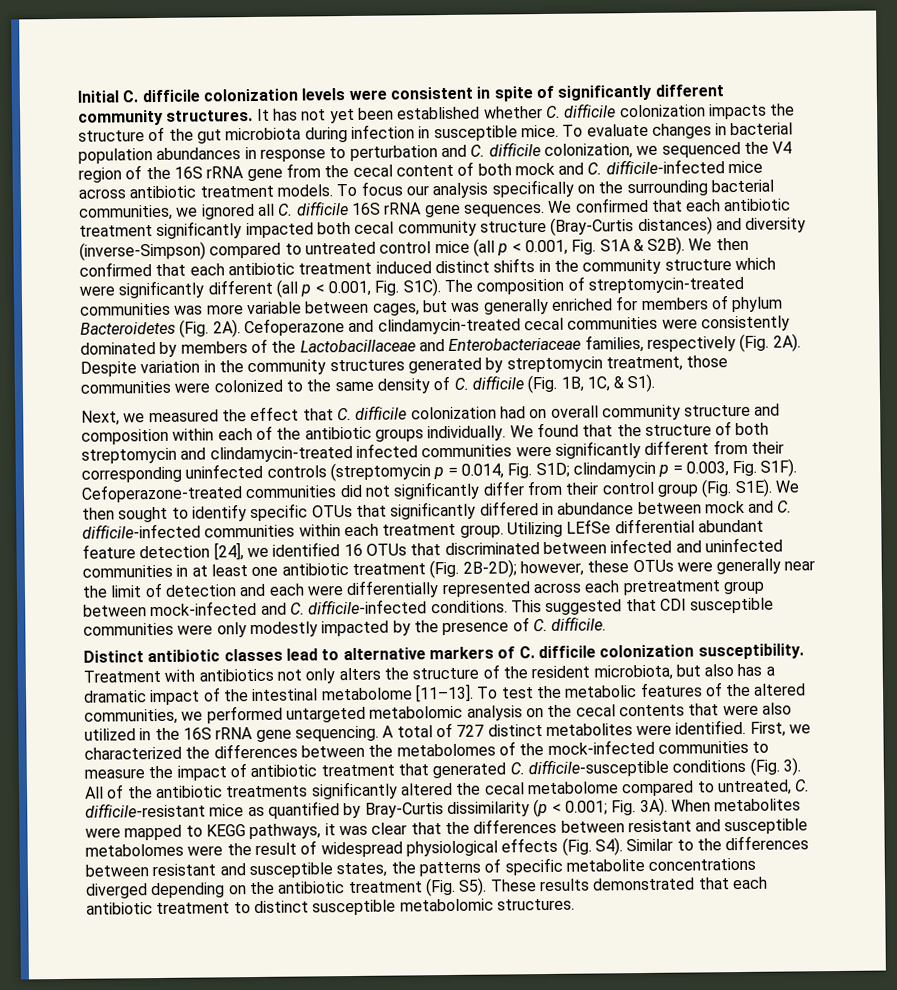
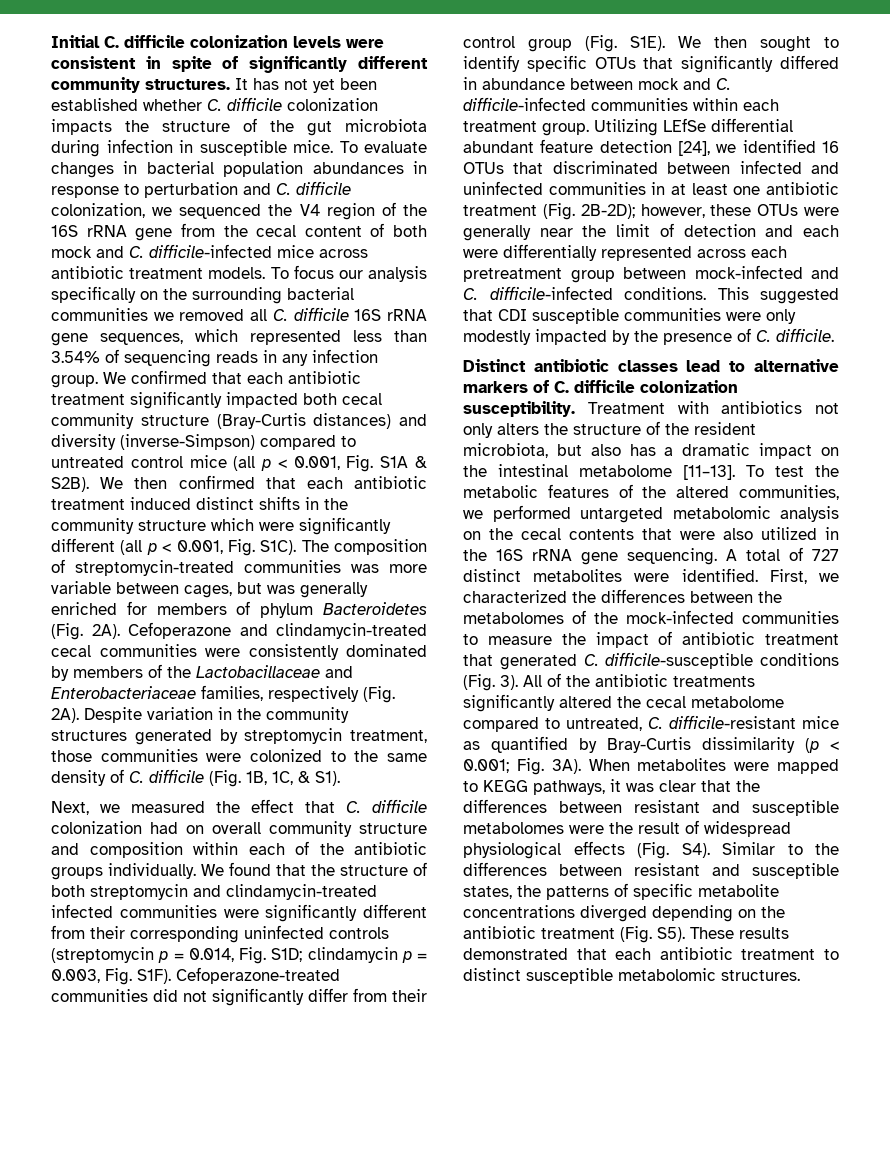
- To focus our analysis specifically on the surrounding bacterial communities, we ignored all C. difficile 16S rRNA gene sequences.
+ To focus our analysis specifically on the surrounding bacterial communities we removed all C. difficile 16S rRNA gene sequences, which represented less than 3.54% of sequencing reads in any infection group.
- Treatment with antibiotics not only alters the structure of the resident microbiota, but also has a dramatic impact of the intestinal metabolome [11–13].
+ Treatment with antibiotics not only alters the structure of the resident microbiota, but also has a dramatic impact on the intestinal metabolome [11–13].

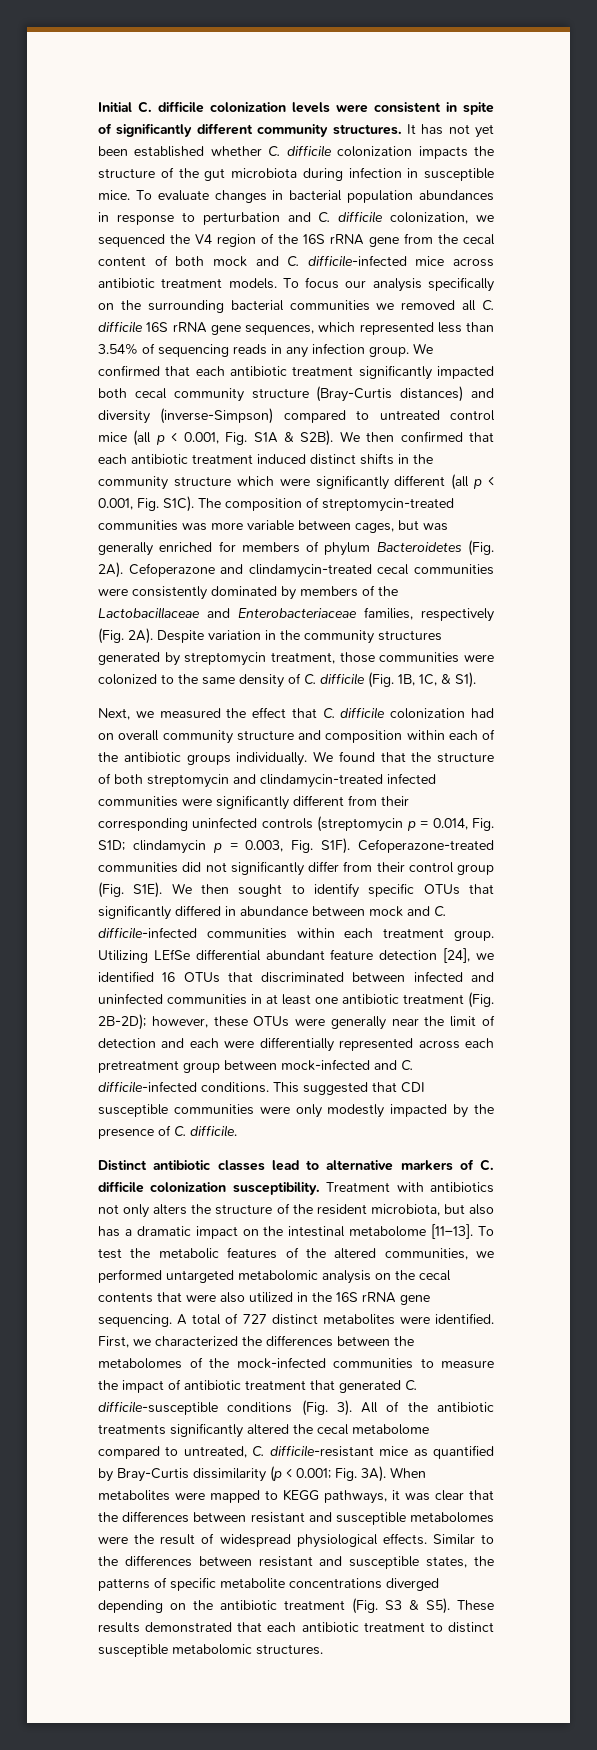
- When metabolites were mapped to KEGG pathways, it was clear that the differences between resistant and susceptible metabolomes were the result of widespread physiological effects (Fig. S4). Similar to the differences between resistant and susceptible states, the patterns of specific metabolite concentrations diverged depending on the antibiotic treatment (Fig. S5). These results demonstrated that each antibiotic treatment to distinct susceptible metabolomic structures.
+ When metabolites were mapped to KEGG pathways, it was clear that the differences between resistant and susceptible metabolomes were the result of widespread physiological effects. Similar to the differences between resistant and susceptible states, the patterns of specific metabolite concentrations diverged depending on the antibiotic treatment (Fig. S3 & S5). These results demonstrated that each antibiotic treatment to distinct susceptible metabolomic structures.

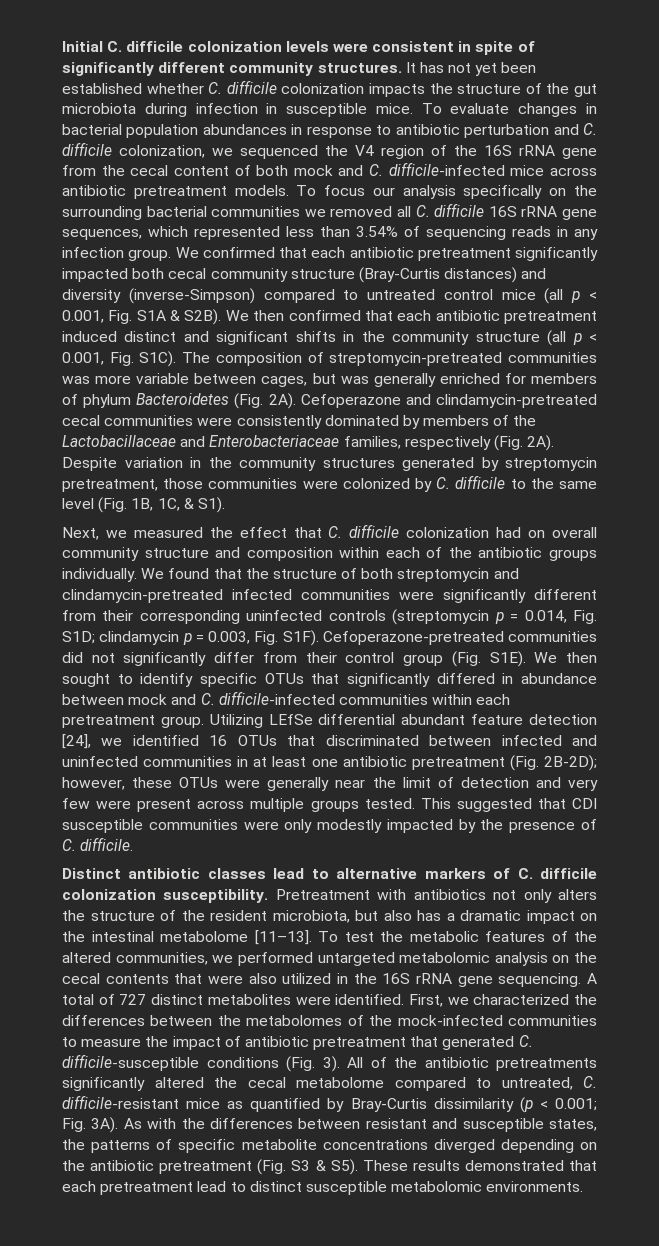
- To evaluate changes in bacterial population abundances in response to perturbation and C. difficile colonization, we sequenced the V4 region of the 16S rRNA gene from the cecal content of both mock and C. difficile-infected mice across antibiotic treatment models.
+ To evaluate changes in bacterial population abundances in response to antibiotic perturbation and C. difficile colonization, we sequenced the V4 region of the 16S rRNA gene from the cecal content of both mock and C. difficile-infected mice across antibiotic pretreatment models.
- We confirmed that each antibiotic treatment significantly impacted both cecal community structure (Bray-Curtis distances) and diversity (inverse-Simpson) compared to untreated control mice (all p < 0.001, Fig. S1A & S2B).
+ We confirmed that each antibiotic pretreatment significantly impacted both cecal community structure (Bray-Curtis distances) and diversity (inverse-Simpson) compared to untreated control mice (all p < 0.001, Fig. S1A & S2B).
- We then confirmed that each antibiotic treatment induced distinct shifts in the community structure which were significantly different (all p < 0.001, Fig. S1C).
+ We then confirmed that each antibiotic pretreatment induced distinct and significant shifts in the community structure (all p < 0.001, Fig. S1C).
- The composition of streptomycin-treated communities was more variable between cages, but was generally enriched for members of phylum Bacteroidetes (Fig. 2A).
+ The composition of streptomycin-pretreated communities was more variable between cages, but was generally enriched for members of phylum Bacteroidetes (Fig. 2A).
- Cefoperazone and clindamycin-treated cecal communities were consistently dominated by members of the Lactobacillaceae and Enterobacteriaceae families, respectively (Fig. 2A).
+ Cefoperazone and clindamycin-pretreated cecal communities were consistently dominated by members of the Lactobacillaceae and Enterobacteriaceae families, respectively (Fig. 2A).
- Despite variation in the community structures generated by streptomycin treatment, those communities were colonized to the same density of C. difficile (Fig. 1B, 1C, & S1).
+ Despite variation in the community structures generated by streptomycin pretreatment, those communities were colonized by C. difficile to the same level (Fig. 1B, 1C, & S1).
- We found that the structure of both streptomycin and clindamycin-treated infected communities were significantly different from their corresponding uninfected controls (streptomycin p = 0.014, Fig. S1D; clindamycin p = 0.003, Fig. S1F).
+ We found that the structure of both streptomycin and clindamycin-pretreated infected communities were significantly different from their corresponding uninfected controls (streptomycin p = 0.014, Fig. S1D; clindamycin p = 0.003, Fig. S1F).
- Cefoperazone-treated communities did not significantly differ from their control group (Fig. S1E).
+ Cefoperazone-pretreated communities did not significantly differ from their control group (Fig. S1E).
- We then sought to identify specific OTUs that significantly differed in abundance between mock and C. difficile-infected communities within each treatment group.
+ We then sought to identify specific OTUs that significantly differed in abundance between mock and C. difficile-infected communities within each pretreatment group.
- Utilizing LEfSe differential abundant feature detection [24], we identified 16 OTUs that discriminated between infected and uninfected communities in at least one antibiotic treatment (Fig. 2B-2D); however, these OTUs were generally near the limit of detection and each were differentially represented across each pretreatment group between mock-infected and C. difficile-infected conditions.
+ Utilizing LEfSe differential abundant feature detection [24], we identified 16 OTUs that discriminated between infected and uninfected communities in at least one antibiotic pretreatment (Fig. 2B-2D); however, these OTUs were generally near the limit of detection and very few were present across multiple groups tested.
- Treatment with antibiotics not only alters the structure of the resident microbiota, but also has a dramatic impact on the intestinal metabolome [11–13].
+ Pretreatment with antibiotics not only alters the structure of the resident microbiota, but also has a dramatic impact on the intestinal metabolome [11–13].
- First, we characterized the differences between the metabolomes of the mock-infected communities to measure the impact of antibiotic treatment that generated C. difficile-susceptible conditions (Fig. 3).
+ First, we characterized the differences between the metabolomes of the mock-infected communities to measure the impact of antibiotic pretreatment that generated C. difficile-susceptible conditions (Fig. 3).
- All of the antibiotic treatments significantly altered the cecal metabolome compared to untreated, C. difficile-resistant mice as quantified by Bray-Curtis dissimilarity (p < 0.001; Fig. 3A).
+ All of the antibiotic pretreatments significantly altered the cecal metabolome compared to untreated, C. difficile-resistant mice as quantified by Bray-Curtis dissimilarity (p < 0.001; Fig. 3A).
- When metabolites were mapped to KEGG pathways, it was clear that the differences between resistant and susceptible metabolomes were the result of widespread physiological effects. Similar to the differences between resistant and susceptible states, the patterns of specific metabolite concentrations diverged depending on the antibiotic treatment (Fig. S3 & S5). These results demonstrated that each antibiotic treatment to distinct susceptible metabolomic structures.
+ As with the differences between resistant and susceptible states, the patterns of specific metabolite concentrations diverged depending on the antibiotic pretreatment (Fig. S3 & S5). These results demonstrated that each pretreatment lead to distinct susceptible metabolomic environments.

